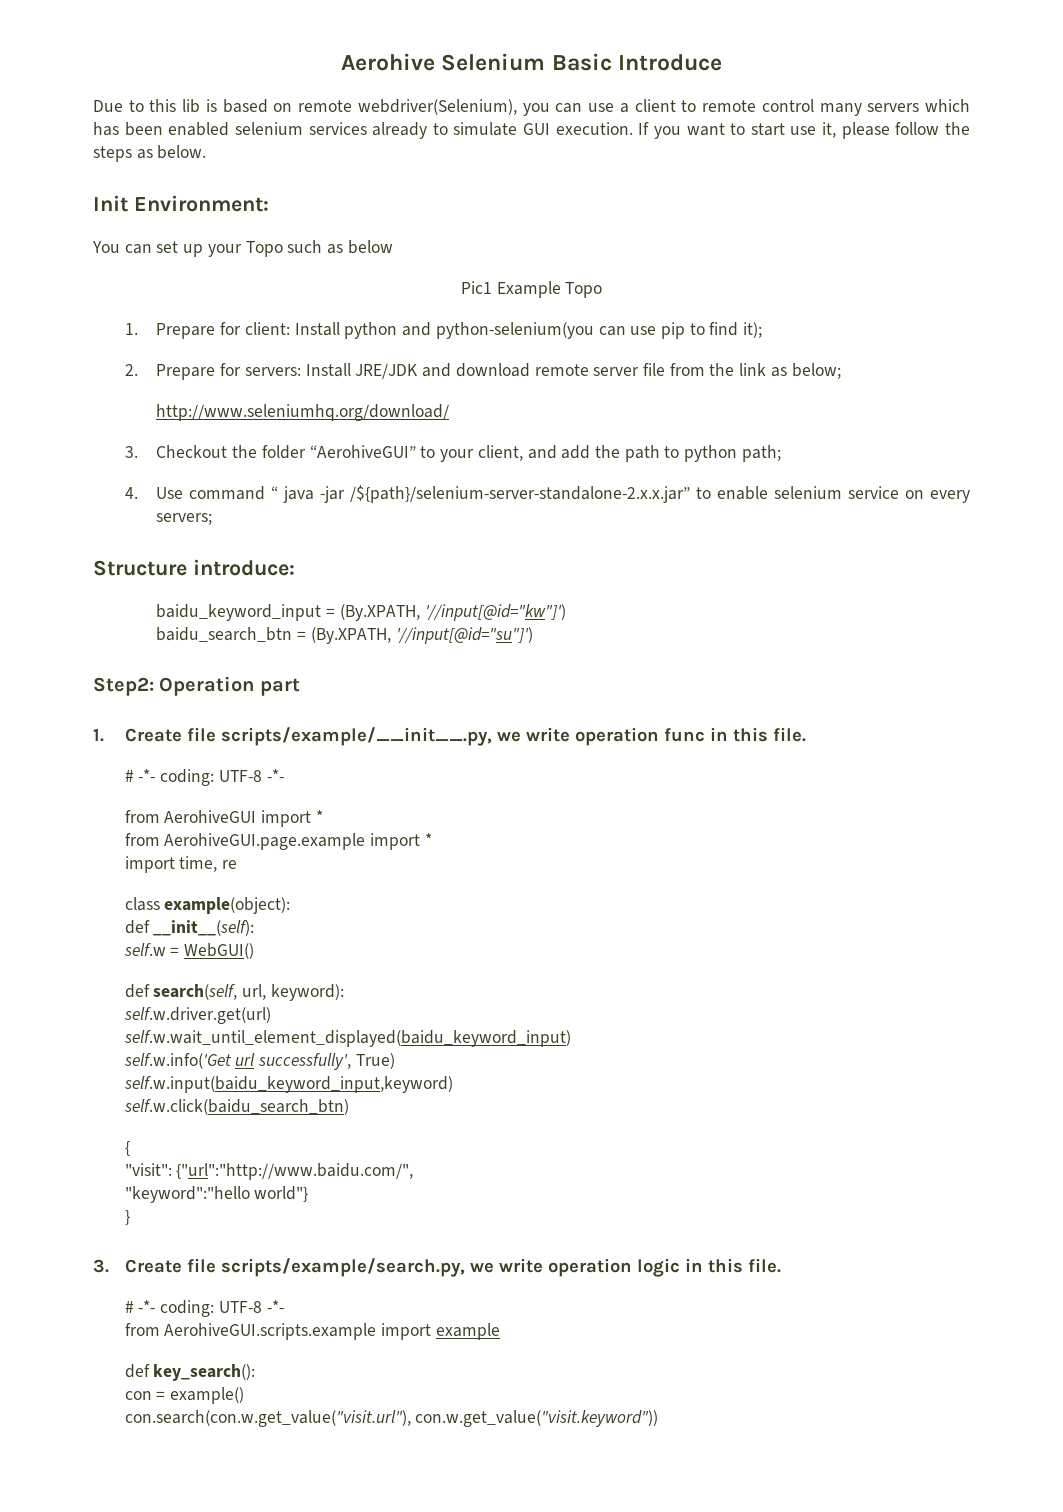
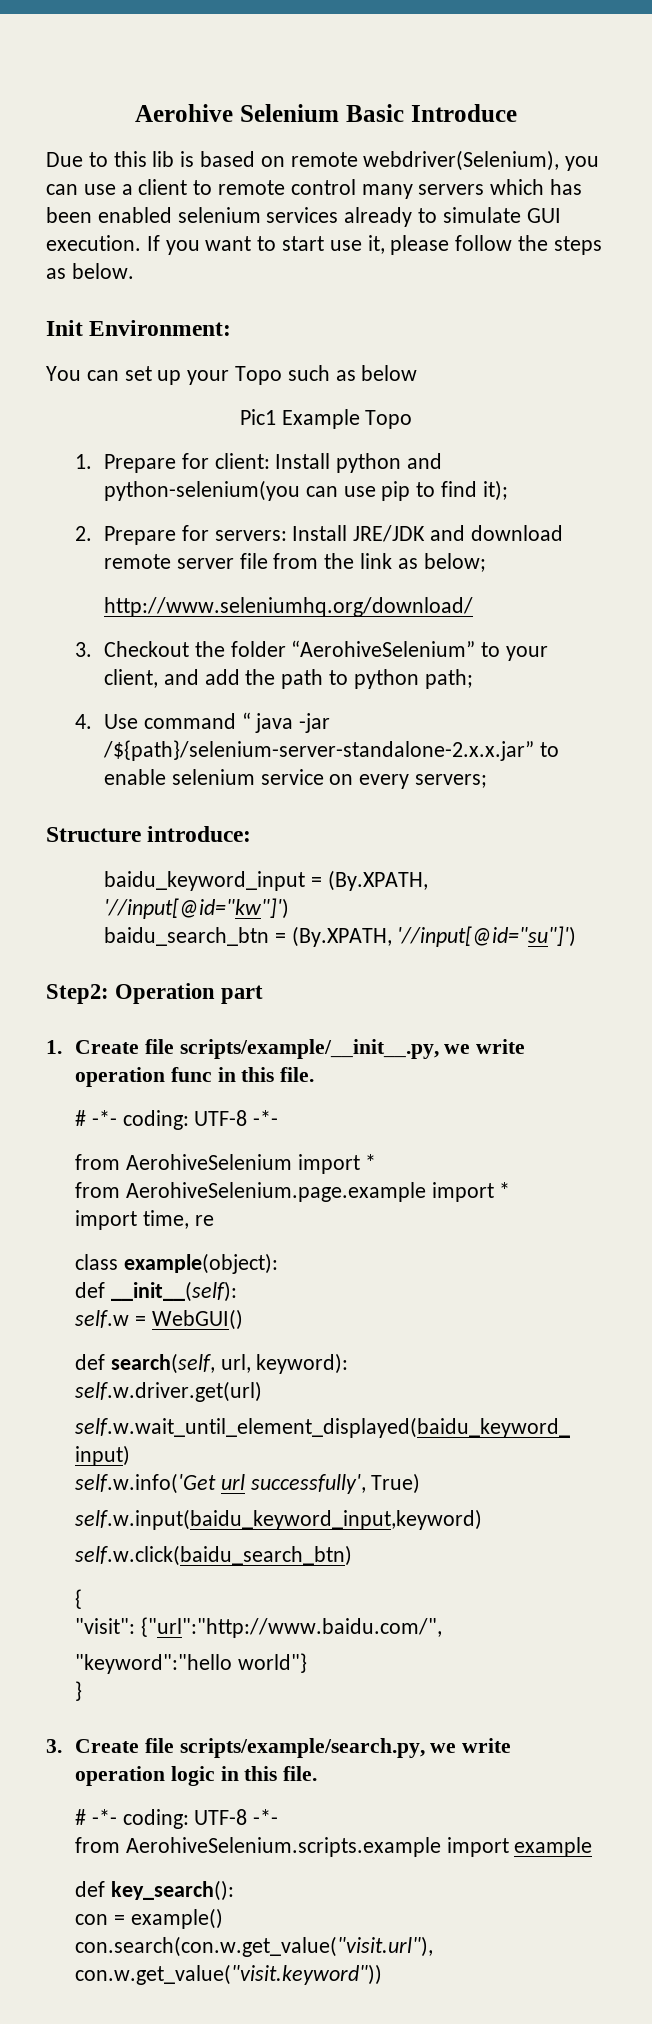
- 3. Checkout the folder “AerohiveGUI” to your client, and add the path to python path;
+ 3. Checkout the folder “AerohiveSelenium” to your client, and add the path to python path;
- from AerohiveGUI import *
+ from AerohiveSelenium import *
- from AerohiveGUI.page.example import *
+ from AerohiveSelenium.page.example import *
- from AerohiveGUI.scripts.example import example
+ from AerohiveSelenium.scripts.example import example

